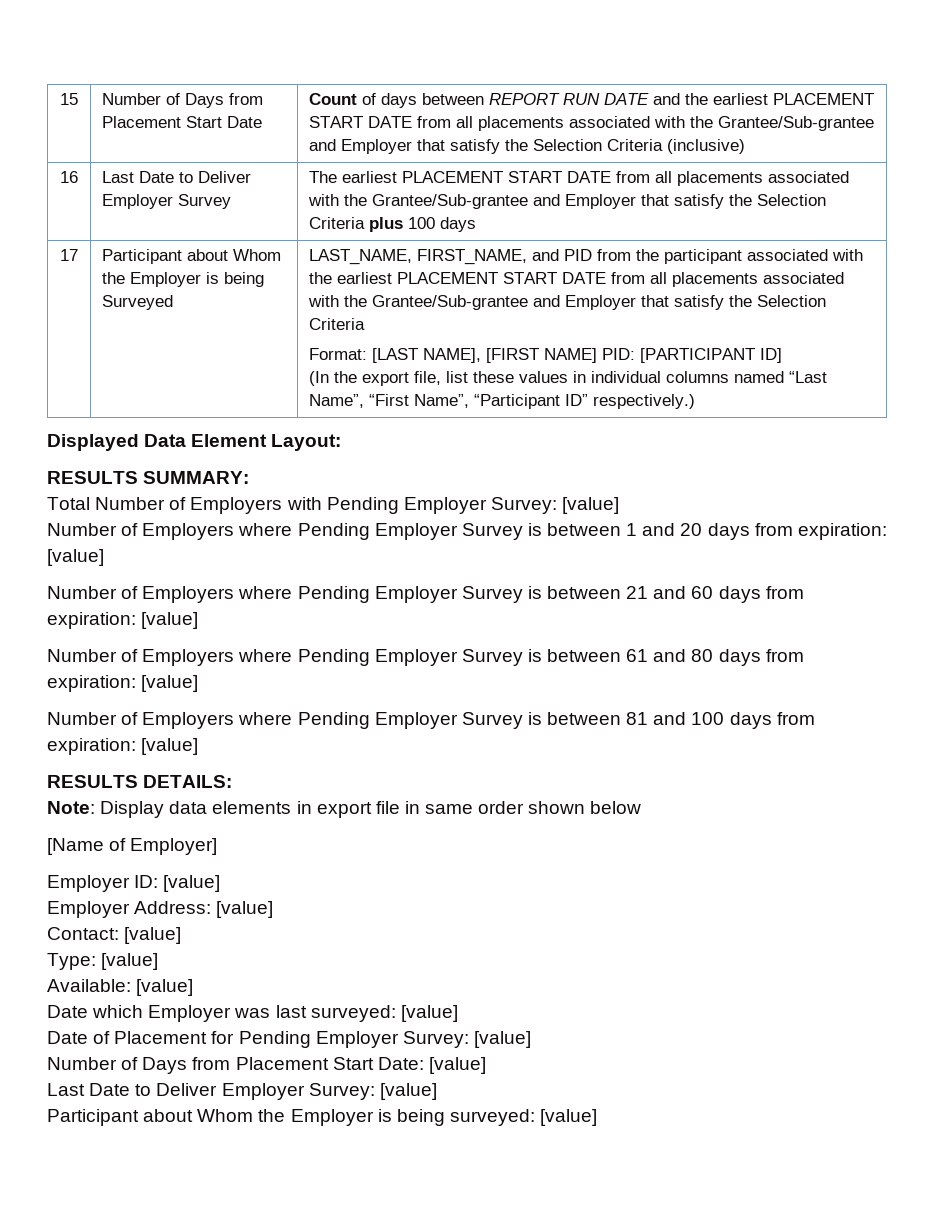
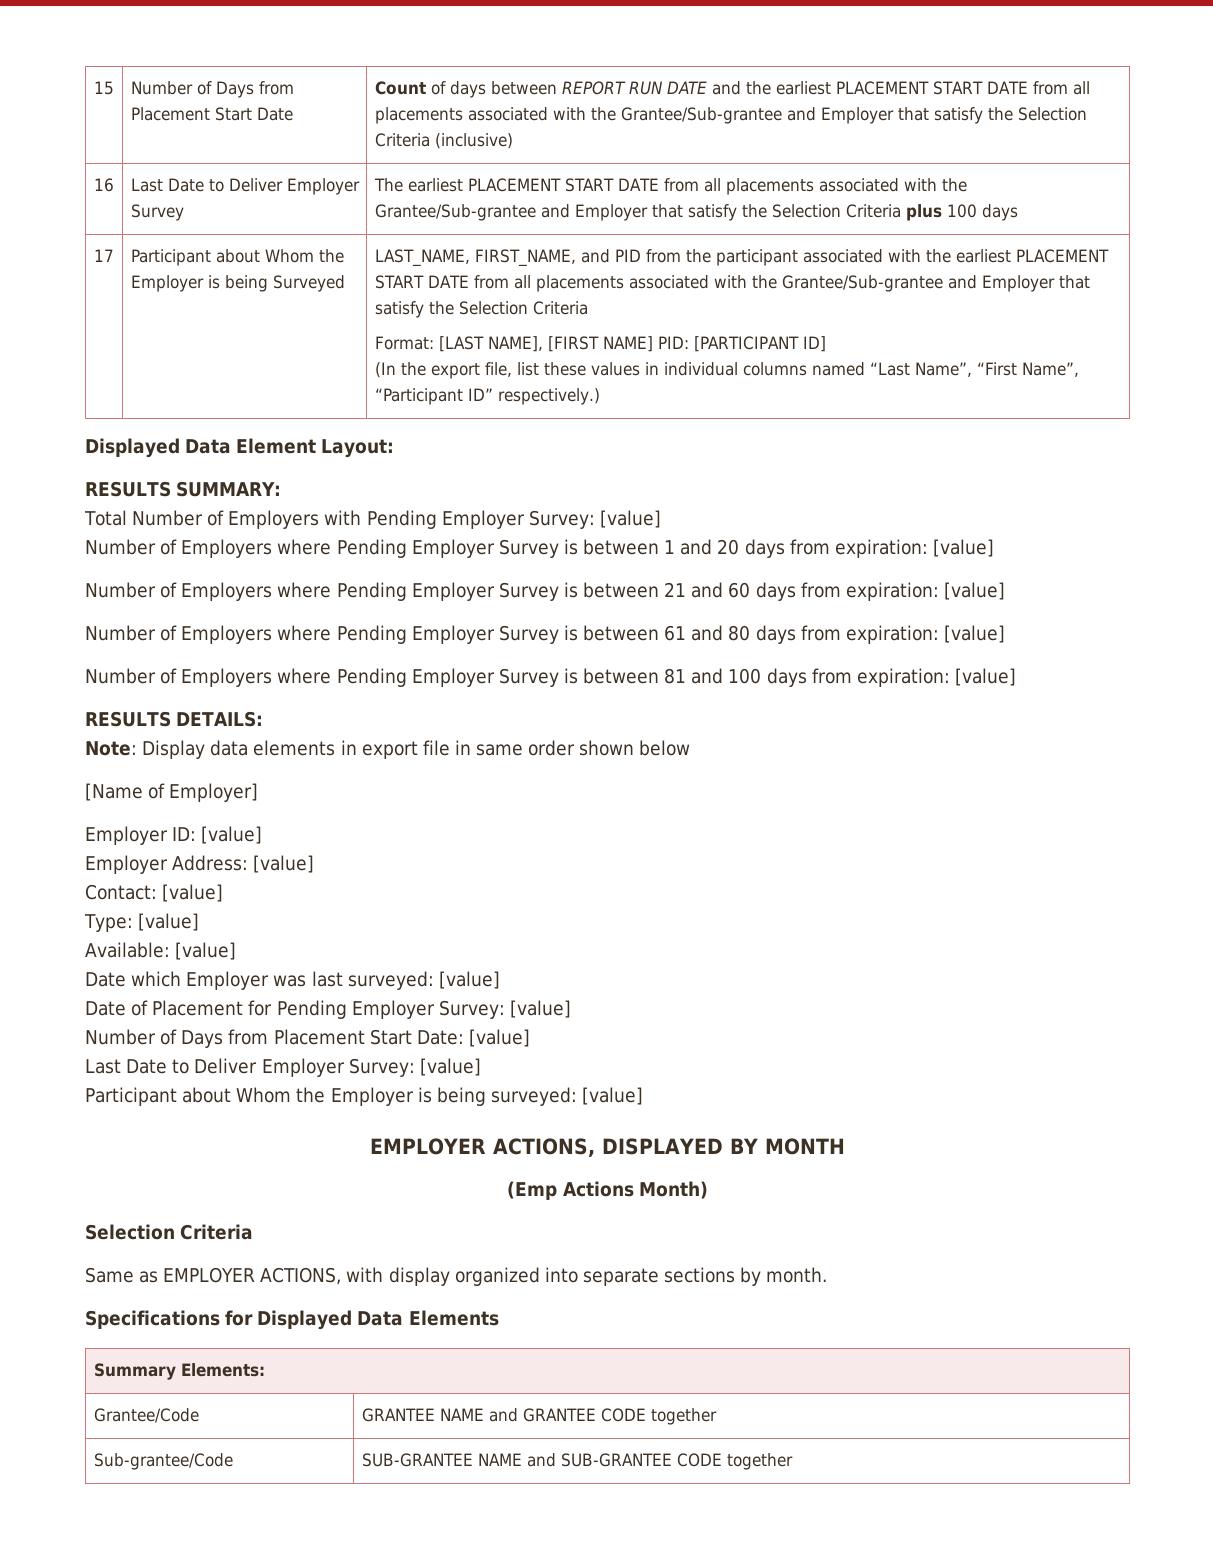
+ EMPLOYER ACTIONS, DISPLAYED BY MONTH
+ (Emp Actions Month)
+ Selection Criteria
+ Same as EMPLOYER ACTIONS, with display organized into separate sections by month.
+ Specifications for Displayed Data Elements
+ Summary Elements:
+ Grantee/Code | GRANTEE NAME and GRANTEE CODE together
+ Sub-grantee/Code | SUB-GRANTEE NAME and SUB-GRANTEE CODE together

